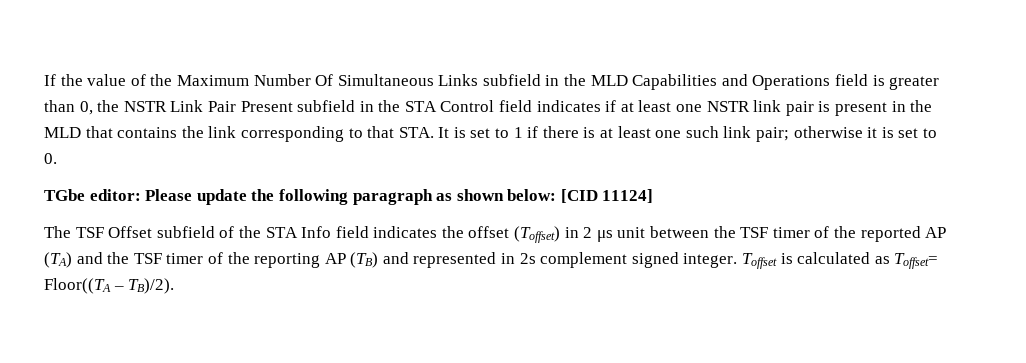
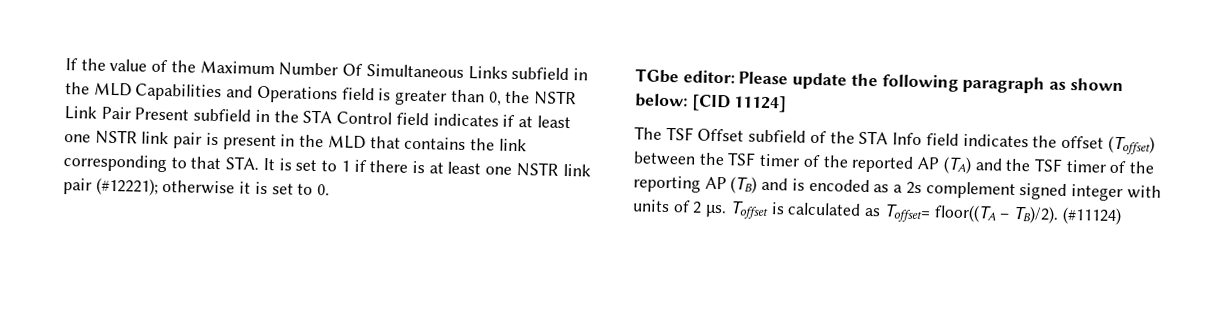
- If the value of the Maximum Number Of Simultaneous Links subfield in the MLD Capabilities and Operations field is greater than 0, the NSTR Link Pair Present subfield in the STA Control field indicates if at least one NSTR link pair is present in the MLD that contains the link corresponding to that STA. It is set to 1 if there is at least one such link pair;
+ If the value of the Maximum Number Of Simultaneous Links subfield in the MLD Capabilities and Operations field is greater than 0, the NSTR Link Pair Present subfield in the STA Control field indicates if at least one NSTR link pair is present in the MLD that contains the link corresponding to that STA. It is set to 1 if there is at least one NSTR link pair (#12221);
- The TSF Offset subfield of the STA Info field indicates the offset (Toffset) in 2 μs unit between the TSF timer of the reported AP (TA) and the TSF timer of the reporting AP (TB) and represented in 2s complement signed integer.
+ The TSF Offset subfield of the STA Info field indicates the offset (Toffset) between the TSF timer of the reported AP (TA) and the TSF timer of the reporting AP (TB) and is encoded as a 2s complement signed integer with units of 2 μs.
- Toffset is calculated as Toffset= Floor((TA – TB)/2).
+ Toffset is calculated as Toffset= floor((TA – TB)/2).
+ (#11124)

